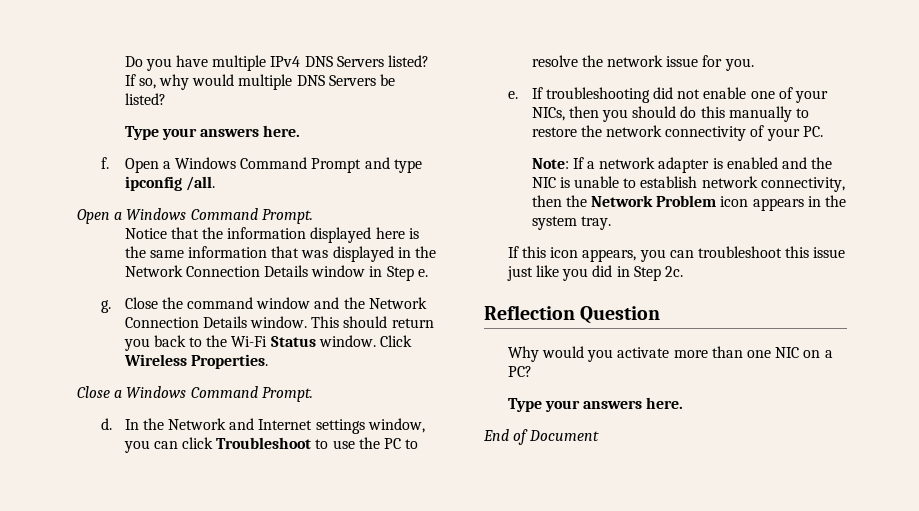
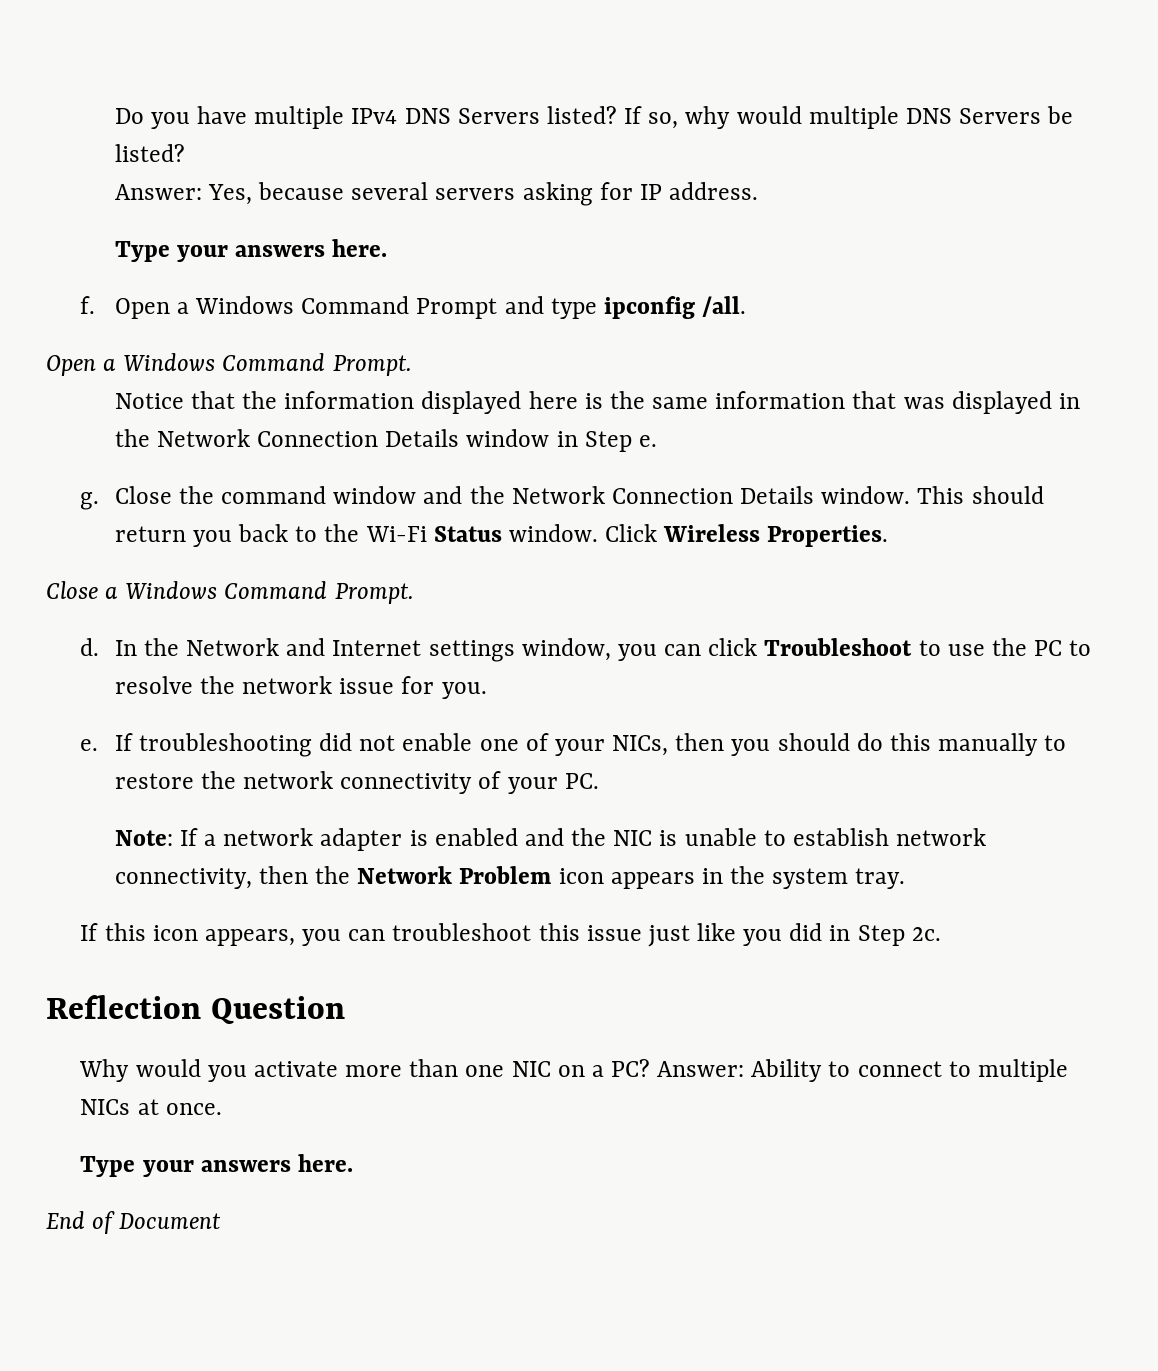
+ Answer: Yes, because several servers asking for IP address.
+ Answer: Ability to connect to multiple NICs at once.

